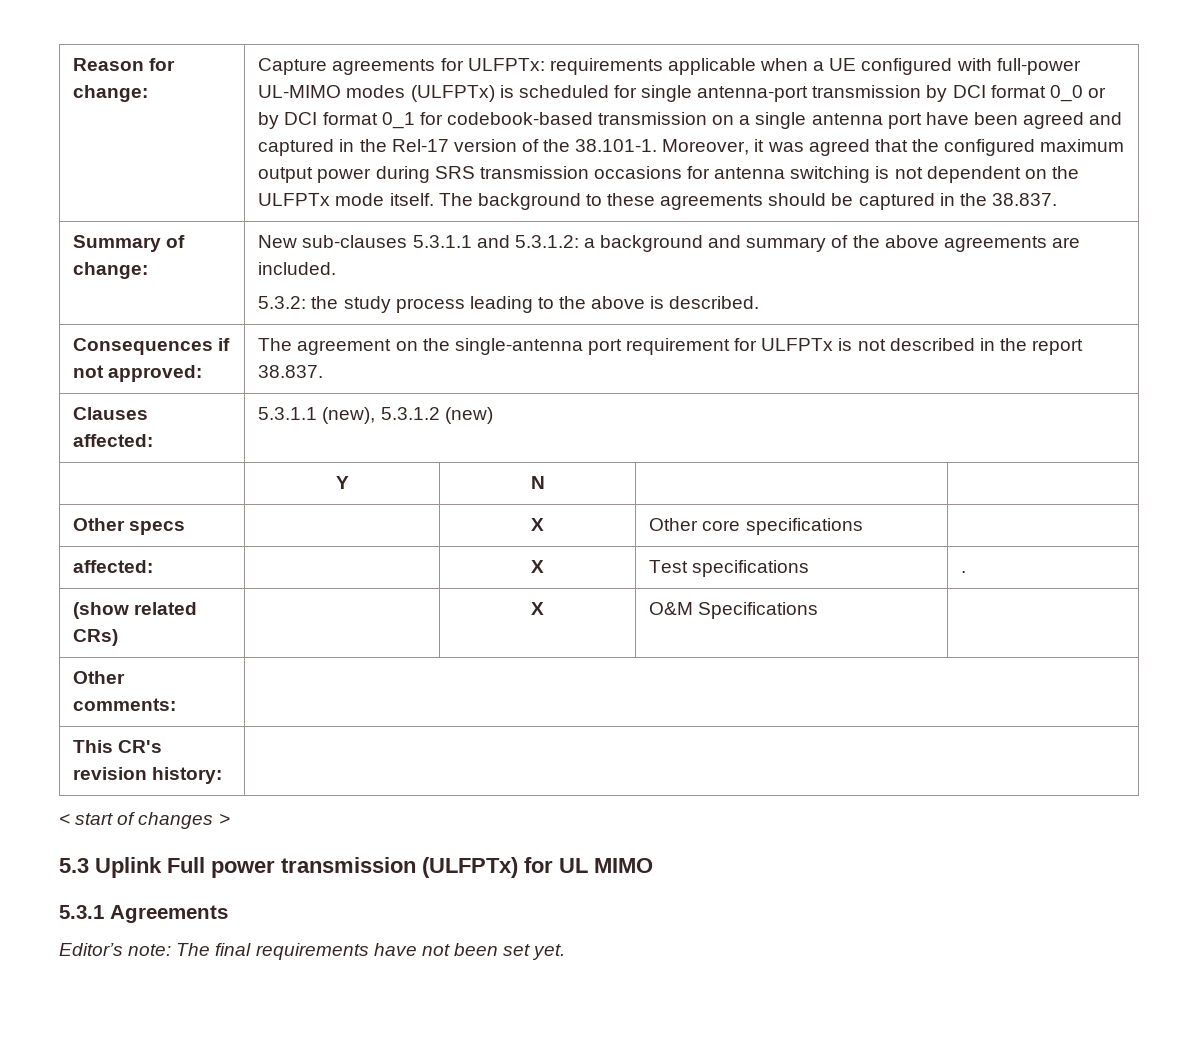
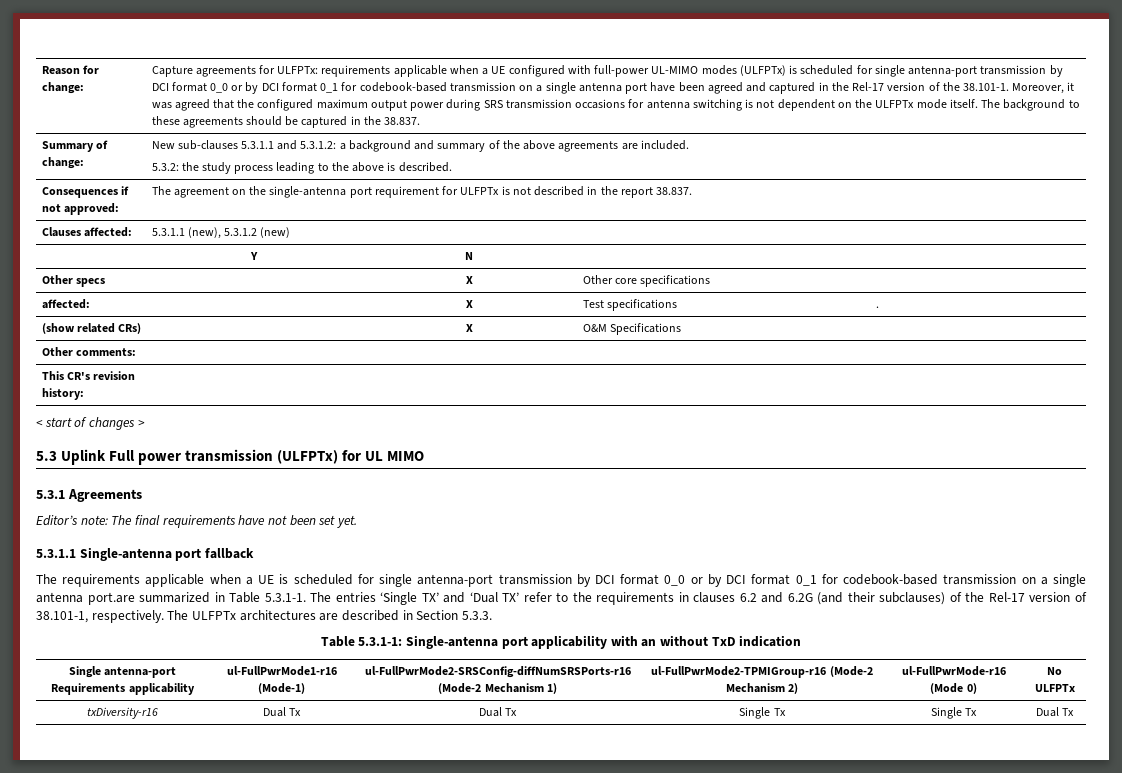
+ 5.3.1.1 Single-antenna port fallback
+ The requirements applicable when a UE is scheduled for single antenna-port transmission by DCI format 0_0 or by DCI format 0_1 for codebook-based transmission on a single antenna port.are summarized in Table 5.3.1-1. The entries ‘Single TX’ and ‘Dual TX’ refer to the requirements in clauses 6.2 and 6.2G (and their subclauses) of the Rel-17 version of 38.101-1, respectively. The ULFPTx architectures are described in Section 5.3.3.
+ Table 5.3.1-1: Single-antenna port applicability with an without TxD indication
+ Single antenna-port Requirements applicability | ul-FullPwrMode1-r16 (Mode-1) | ul-FullPwrMode2-SRSConfig-diffNumSRSPorts-r16 (Mode-2 Mechanism 1) | ul-FullPwrMode2-TPMIGroup-r16 (Mode-2 Mechanism 2) | ul-FullPwrMode-r16 (Mode 0) | No ULFPTx
+ txDiversity-r16 | Dual Tx | Dual Tx | Single Tx | Single Tx | Dual Tx

